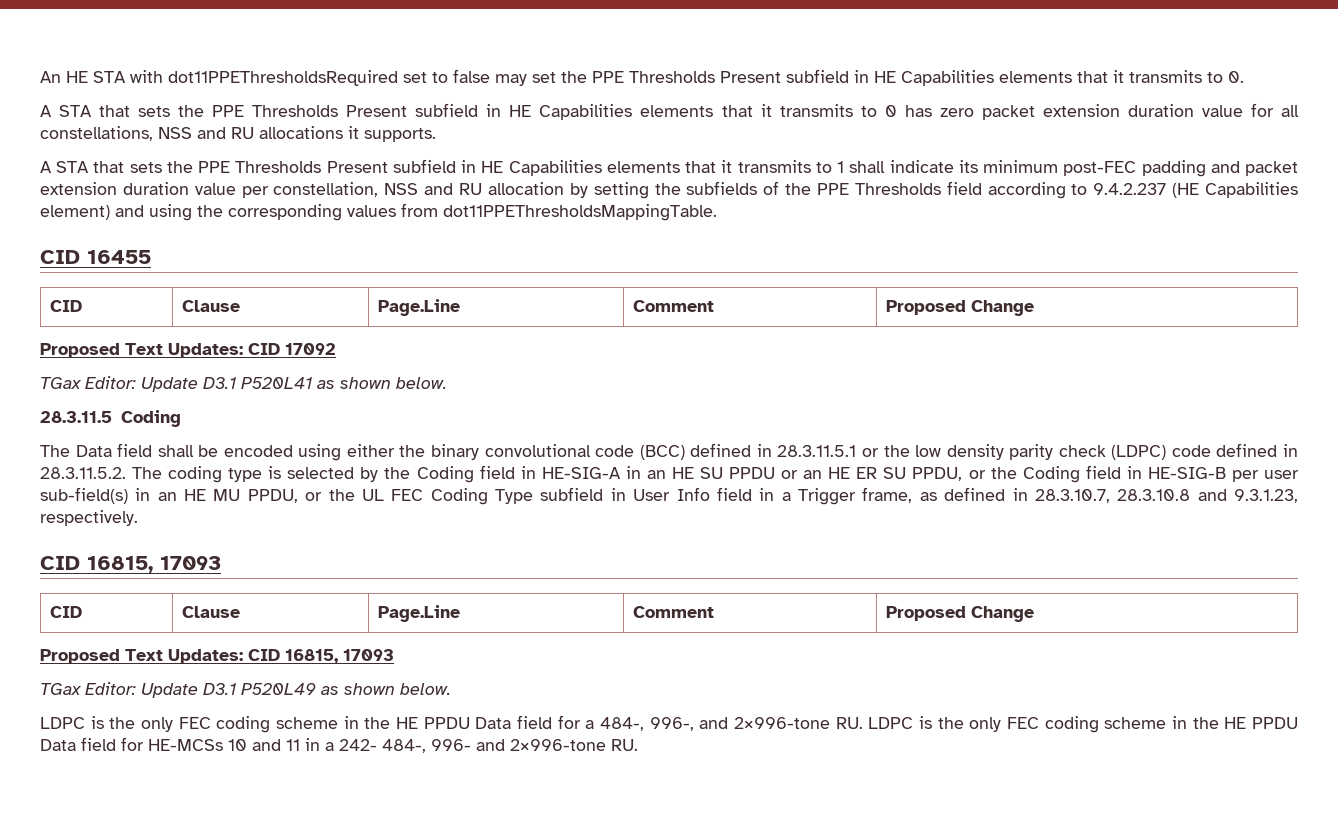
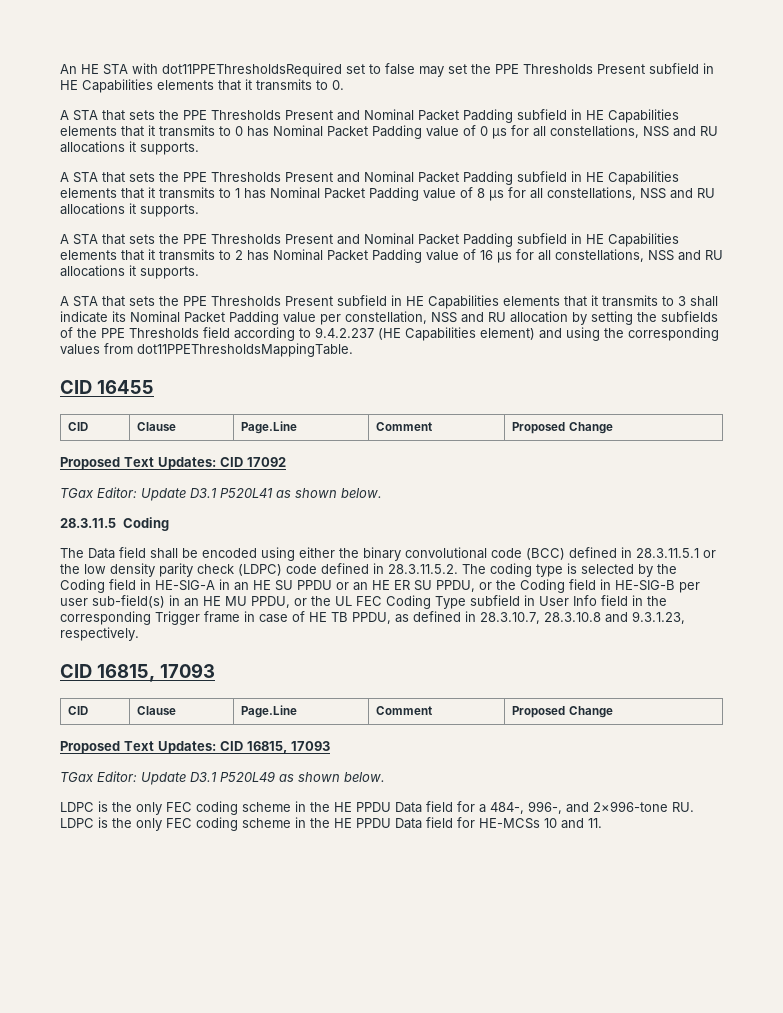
- A STA that sets the PPE Thresholds Present subfield in HE Capabilities elements that it transmits to 0 has zero packet extension duration value for all constellations, NSS and RU allocations it supports.
+ A STA that sets the PPE Thresholds Present and Nominal Packet Padding subfield in HE Capabilities elements that it transmits to 0 has Nominal Packet Padding value of 0 µs for all constellations, NSS and RU allocations it supports.
+ A STA that sets the PPE Thresholds Present and Nominal Packet Padding subfield in HE Capabilities elements that it transmits to 1 has Nominal Packet Padding value of 8 µs for all constellations, NSS and RU allocations it supports.
+ A STA that sets the PPE Thresholds Present and Nominal Packet Padding subfield in HE Capabilities elements that it transmits to 2 has Nominal Packet Padding value of 16 µs for all constellations, NSS and RU allocations it supports.
- A STA that sets the PPE Thresholds Present subfield in HE Capabilities elements that it transmits to 1 shall indicate its minimum post-FEC padding and packet extension duration value per constellation, NSS and RU allocation by setting the subfields of the PPE Thresholds field according to 9.4.2.237 (HE Capabilities element) and using the corresponding values from dot11PPEThresholdsMappingTable.
+ A STA that sets the PPE Thresholds Present subfield in HE Capabilities elements that it transmits to 3 shall indicate its Nominal Packet Padding value per constellation, NSS and RU allocation by setting the subfields of the PPE Thresholds field according to 9.4.2.237 (HE Capabilities element) and using the corresponding values from dot11PPEThresholdsMappingTable.
- The Data field shall be encoded using either the binary convolutional code (BCC) defined in 28.3.11.5.1 or the low density parity check (LDPC) code defined in 28.3.11.5.2. The coding type is selected by the Coding field in HE-SIG-A in an HE SU PPDU or an HE ER SU PPDU, or the Coding field in HE-SIG-B per user sub-field(s) in an HE MU PPDU, or the UL FEC Coding Type subfield in User Info field in a Trigger frame, as defined in 28.3.10.7, 28.3.10.8 and 9.3.1.23, respectively.
+ The Data field shall be encoded using either the binary convolutional code (BCC) defined in 28.3.11.5.1 or the low density parity check (LDPC) code defined in 28.3.11.5.2. The coding type is selected by the Coding field in HE-SIG-A in an HE SU PPDU or an HE ER SU PPDU, or the Coding field in HE-SIG-B per user sub-field(s) in an HE MU PPDU, or the UL FEC Coding Type subfield in User Info field in the corresponding Trigger frame in case of HE TB PPDU, as defined in 28.3.10.7, 28.3.10.8 and 9.3.1.23, respectively.
- LDPC is the only FEC coding scheme in the HE PPDU Data field for a 484-, 996-, and 2×996-tone RU. LDPC is the only FEC coding scheme in the HE PPDU Data field for HE-MCSs 10 and 11 in a 242- 484-, 996- and 2×996-tone RU.
+ LDPC is the only FEC coding scheme in the HE PPDU Data field for a 484-, 996-, and 2×996-tone RU. LDPC is the only FEC coding scheme in the HE PPDU Data field for HE-MCSs 10 and 11.

